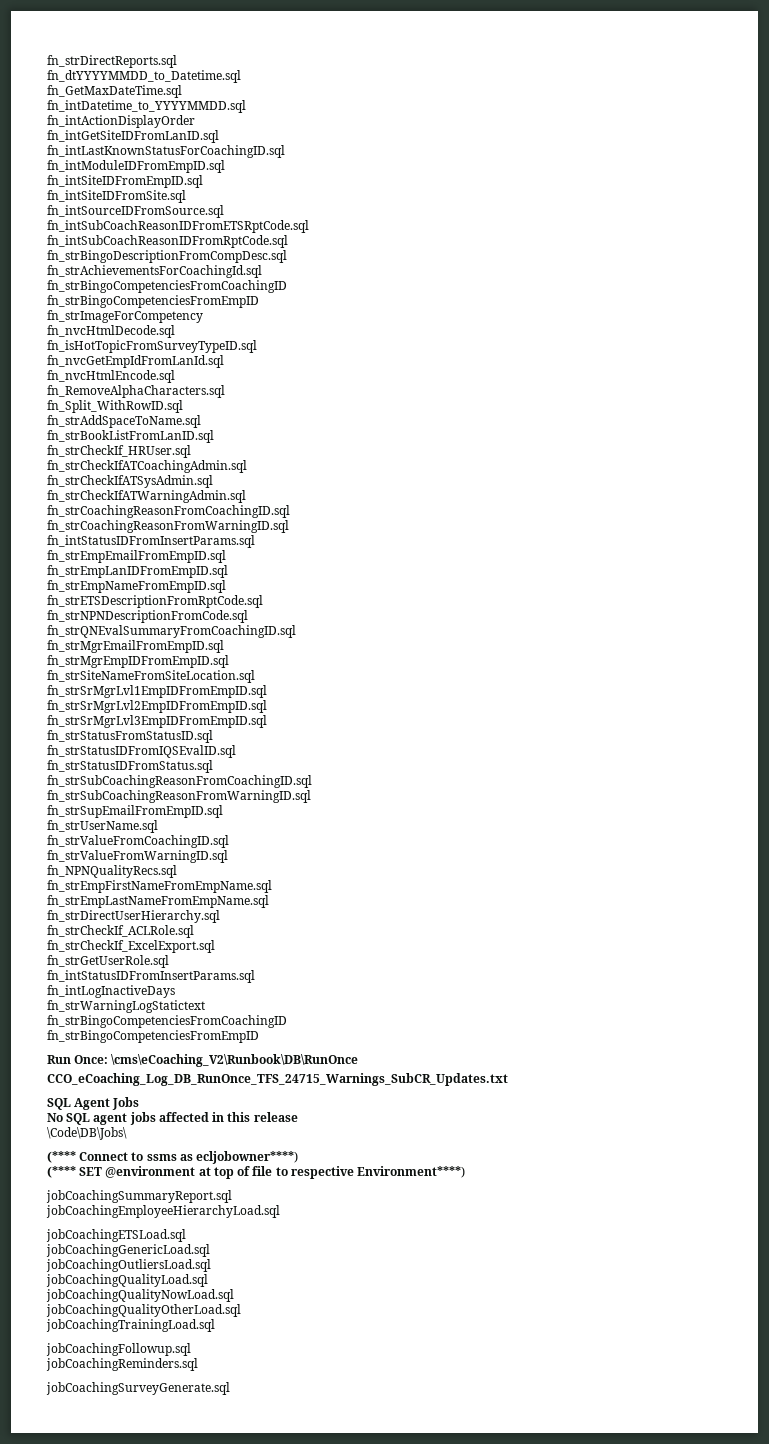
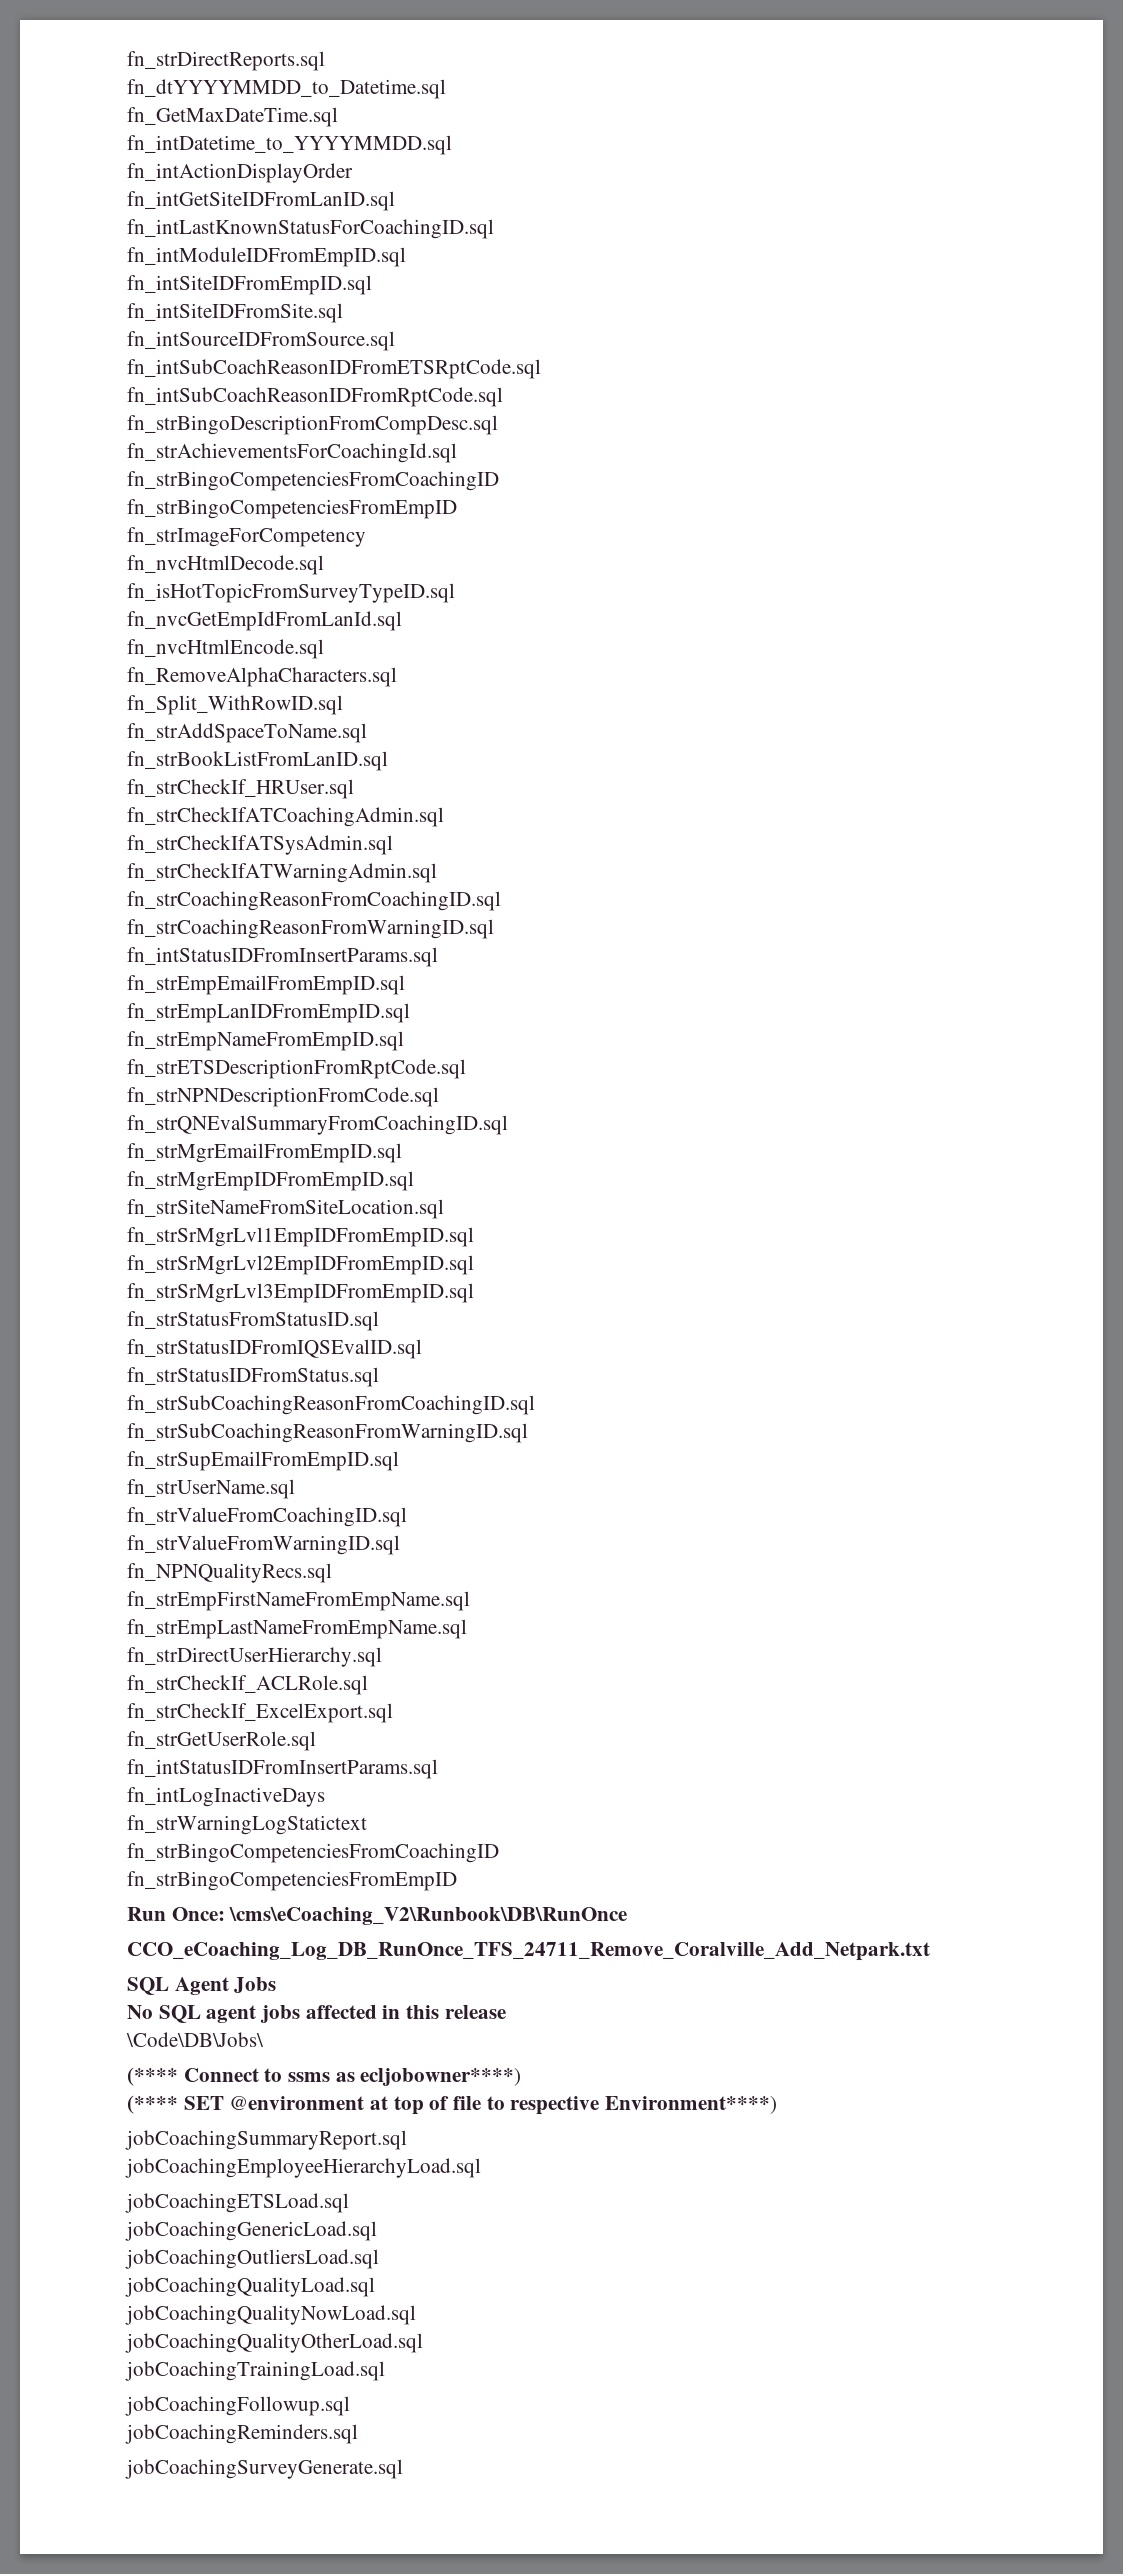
- CCO_eCoaching_Log_DB_RunOnce_TFS_24715_Warnings_SubCR_Updates.txt
+ CCO_eCoaching_Log_DB_RunOnce_TFS_24711_Remove_Coralville_Add_Netpark.txt

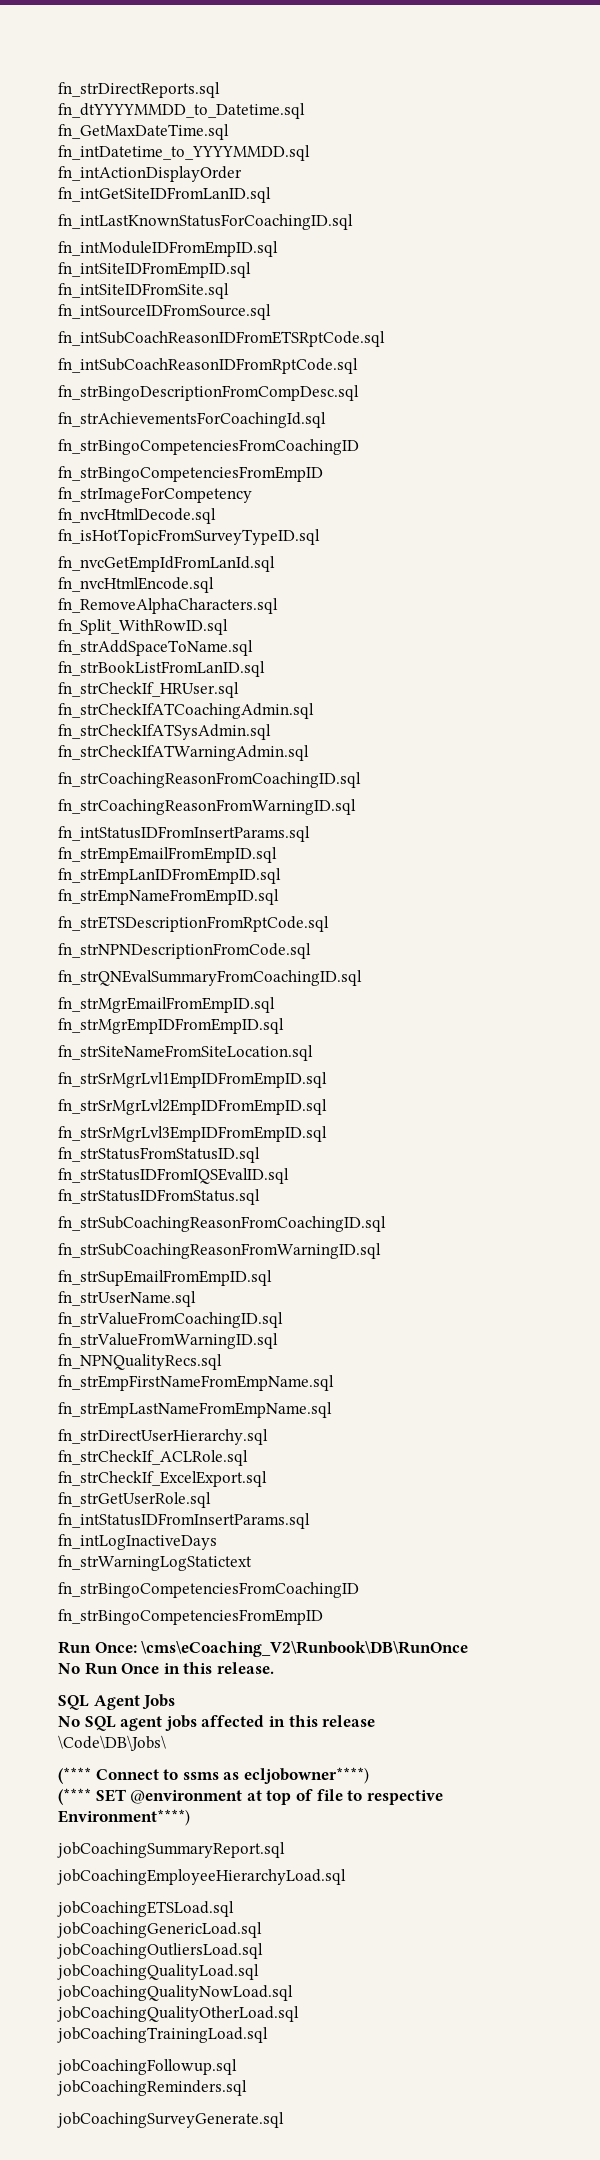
- CCO_eCoaching_Log_DB_RunOnce_TFS_24711_Remove_Coralville_Add_Netpark.txt
+ No Run Once in this release.

